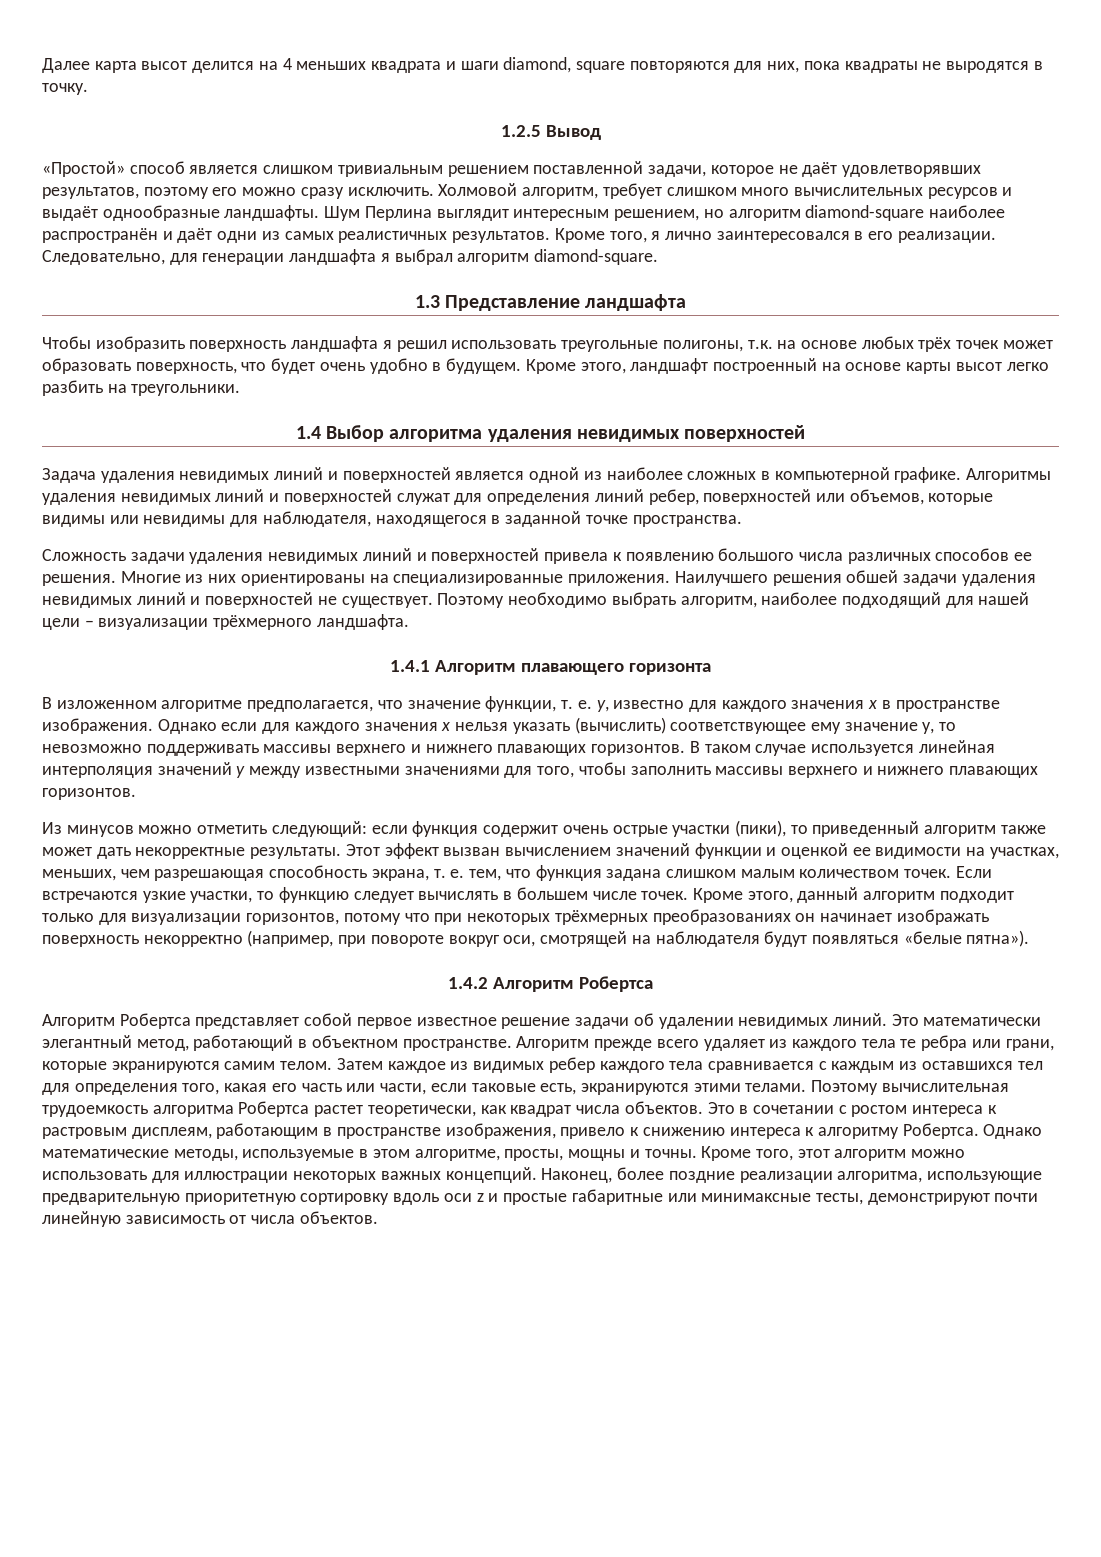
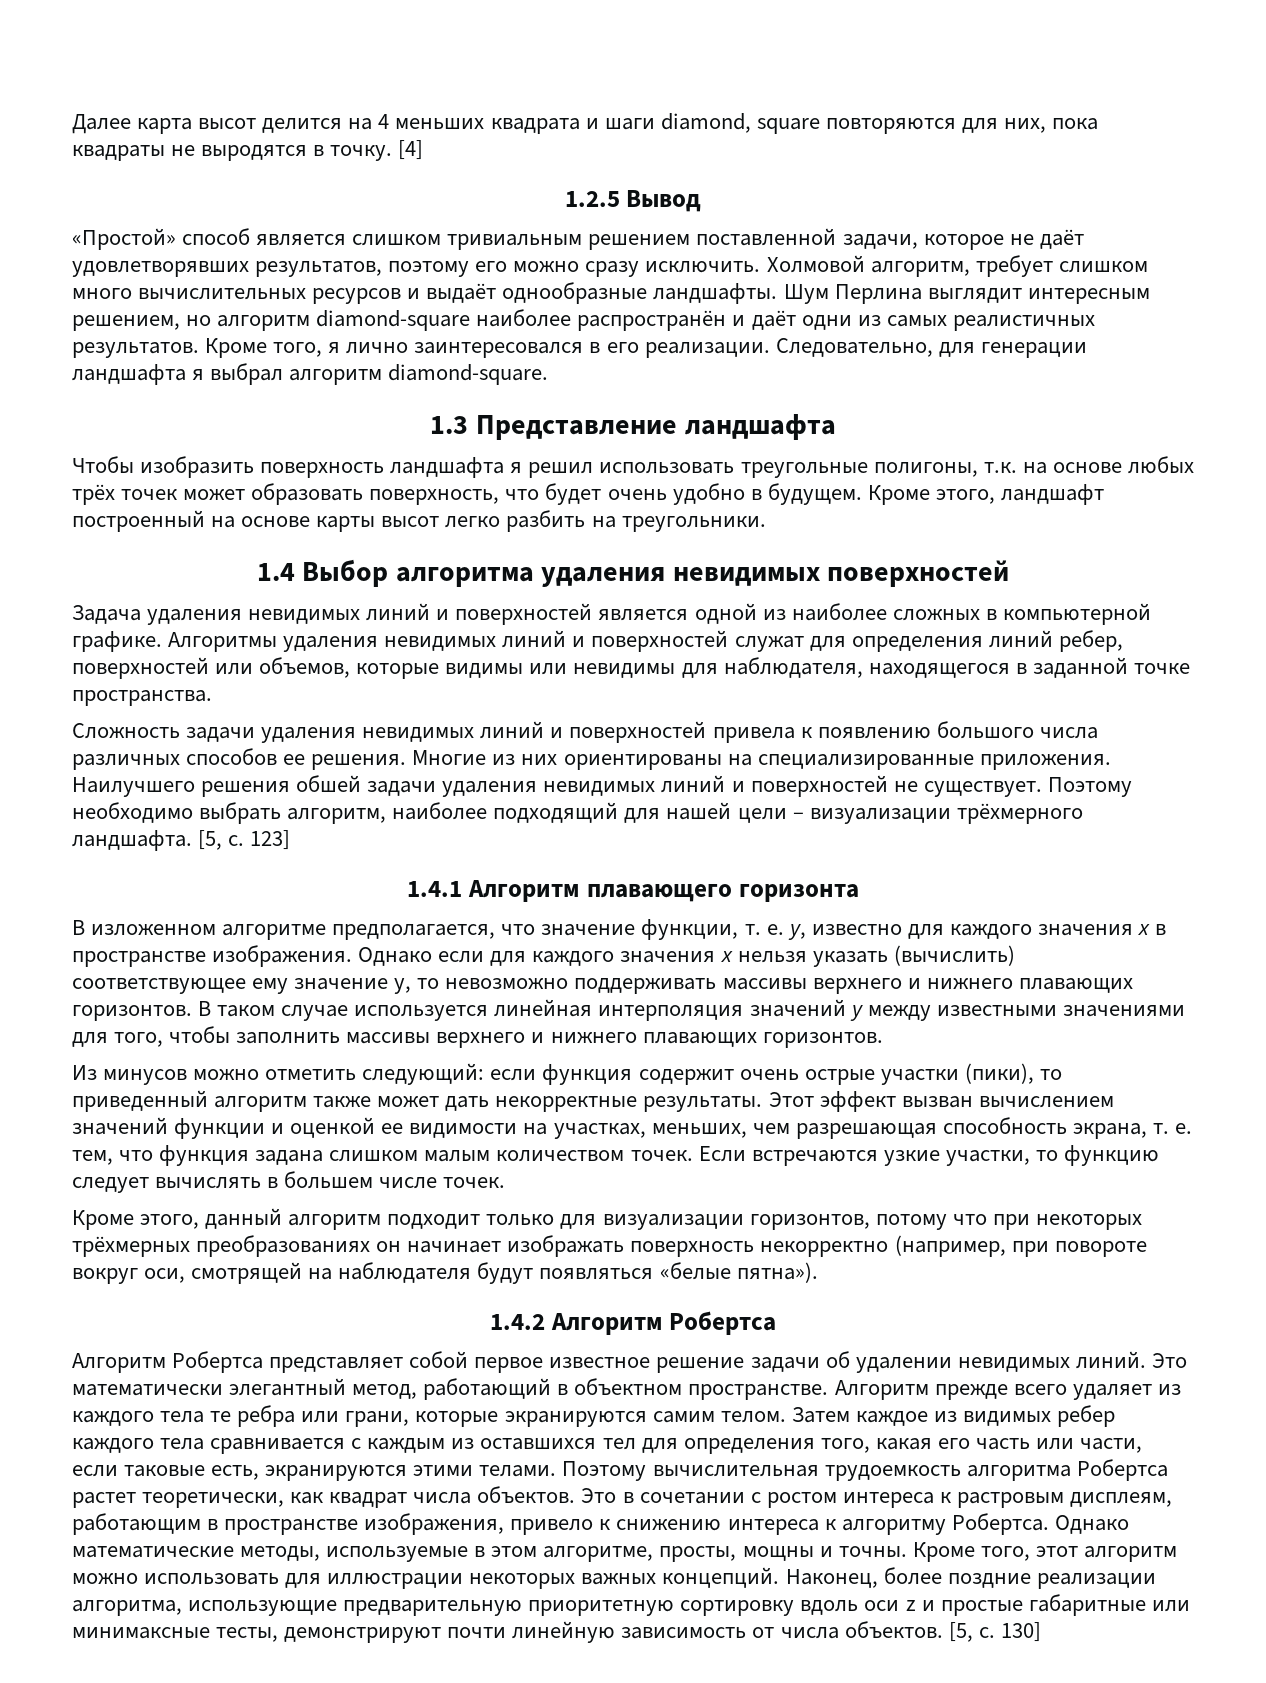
+ [4]
+ [5, с. 123]
- Если встречаются узкие участки, то функцию следует вычислять в большем числе точек. Кроме этого, данный алгоритм подходит только для визуализации горизонтов, потому что при некоторых трёхмерных преобразованиях он начинает изображать поверхность некорректно (например, при повороте вокруг оси, смотрящей на наблюдателя будут появляться «белые пятна»).
+ Если встречаются узкие участки, то функцию следует вычислять в большем числе точек.
+ Кроме этого, данный алгоритм подходит только для визуализации горизонтов, потому что при некоторых трёхмерных преобразованиях он начинает изображать поверхность некорректно (например, при повороте вокруг оси, смотрящей на наблюдателя будут появляться «белые пятна»).
+ [5, с. 130]

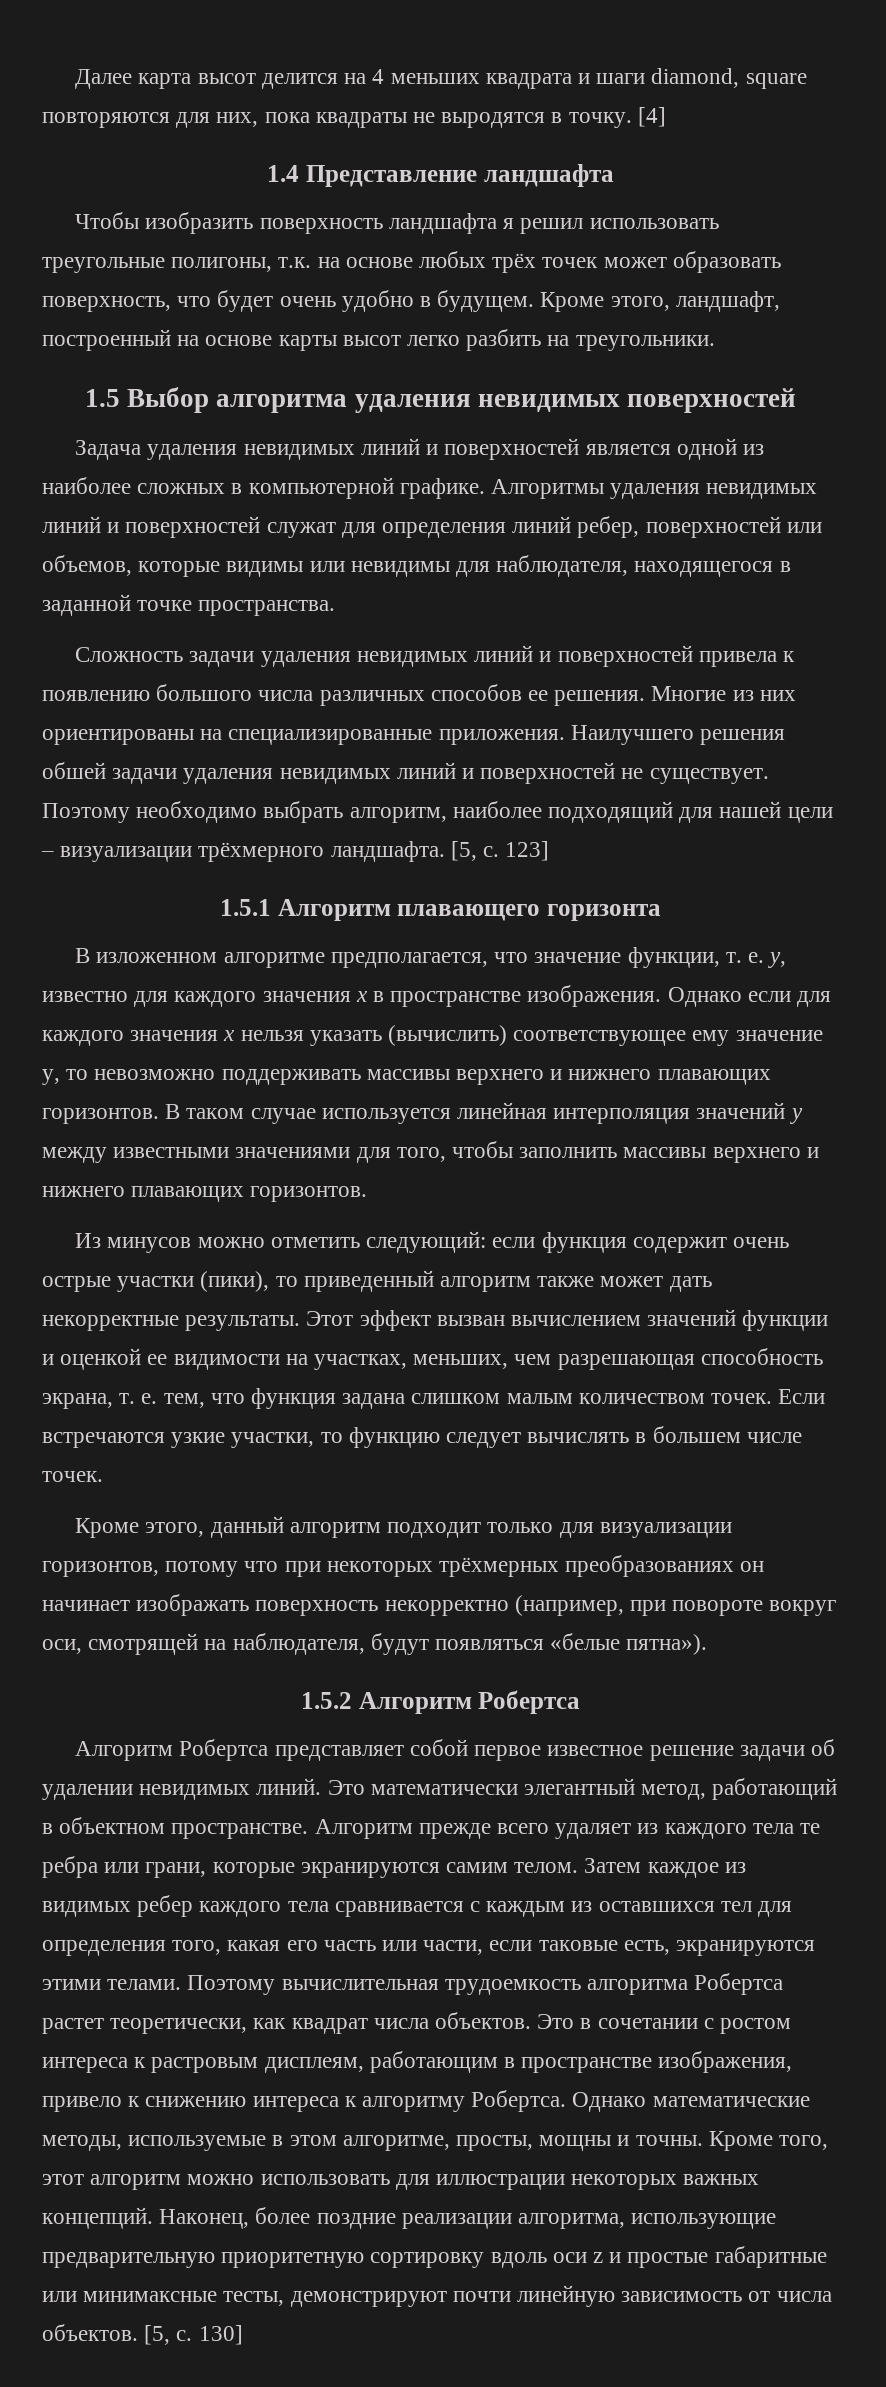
- 1.2.5 Вывод
- «Простой» способ является слишком тривиальным решением поставленной задачи, которое не даёт удовлетворявших результатов, поэтому его можно сразу исключить. Холмовой алгоритм, требует слишком много вычислительных ресурсов и выдаёт однообразные ландшафты. Шум Перлина выглядит интересным решением, но алгоритм diamond-square наиболее распространён и даёт одни из самых реалистичных результатов. Кроме того, я лично заинтересовался в его реализации. Следовательно, для генерации ландшафта я выбрал алгоритм diamond-square.
- 1.3 Представление ландшафта
+ 1.4 Представление ландшафта
- Кроме этого, ландшафт построенный на основе карты высот легко разбить на треугольники.
+ Кроме этого, ландшафт, построенный на основе карты высот легко разбить на треугольники.
- 1.4 Выбор алгоритма удаления невидимых поверхностей
+ 1.5 Выбор алгоритма удаления невидимых поверхностей
- 1.4.1 Алгоритм плавающего горизонта
+ 1.5.1 Алгоритм плавающего горизонта
- Кроме этого, данный алгоритм подходит только для визуализации горизонтов, потому что при некоторых трёхмерных преобразованиях он начинает изображать поверхность некорректно (например, при повороте вокруг оси, смотрящей на наблюдателя будут появляться «белые пятна»).
+ Кроме этого, данный алгоритм подходит только для визуализации горизонтов, потому что при некоторых трёхмерных преобразованиях он начинает изображать поверхность некорректно (например, при повороте вокруг оси, смотрящей на наблюдателя, будут появляться «белые пятна»).
- 1.4.2 Алгоритм Робертса
+ 1.5.2 Алгоритм Робертса

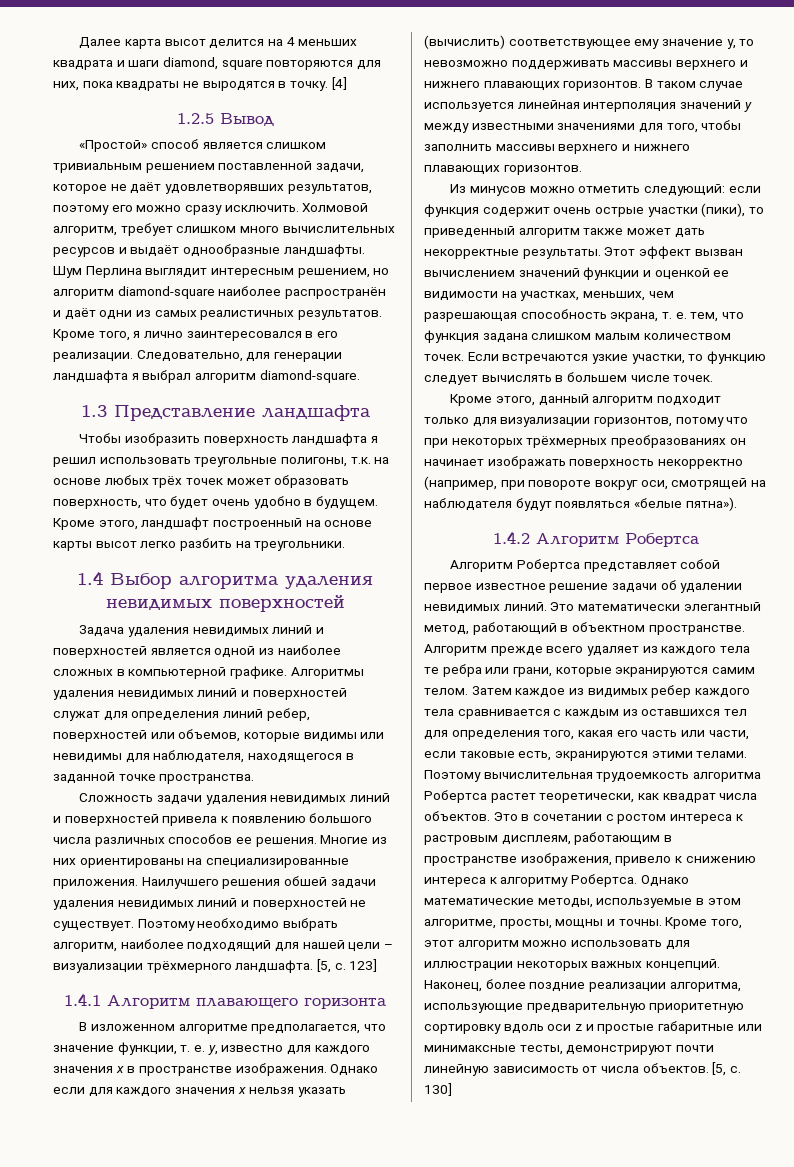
- 1.4 Представление ландшафта
+ 1.2.5 Вывод
+ «Простой» способ является слишком тривиальным решением поставленной задачи, которое не даёт удовлетворявших результатов, поэтому его можно сразу исключить. Холмовой алгоритм, требует слишком много вычислительных ресурсов и выдаёт однообразные ландшафты. Шум Перлина выглядит интересным решением, но алгоритм diamond-square наиболее распространён и даёт одни из самых реалистичных результатов. Кроме того, я лично заинтересовался в его реализации. Следовательно, для генерации ландшафта я выбрал алгоритм diamond-square.
+ 1.3 Представление ландшафта
- Кроме этого, ландшафт, построенный на основе карты высот легко разбить на треугольники.
+ Кроме этого, ландшафт построенный на основе карты высот легко разбить на треугольники.
- 1.5 Выбор алгоритма удаления невидимых поверхностей
+ 1.4 Выбор алгоритма удаления невидимых поверхностей
- 1.5.1 Алгоритм плавающего горизонта
+ 1.4.1 Алгоритм плавающего горизонта
- Кроме этого, данный алгоритм подходит только для визуализации горизонтов, потому что при некоторых трёхмерных преобразованиях он начинает изображать поверхность некорректно (например, при повороте вокруг оси, смотрящей на наблюдателя, будут появляться «белые пятна»).
+ Кроме этого, данный алгоритм подходит только для визуализации горизонтов, потому что при некоторых трёхмерных преобразованиях он начинает изображать поверхность некорректно (например, при повороте вокруг оси, смотрящей на наблюдателя будут появляться «белые пятна»).
- 1.5.2 Алгоритм Робертса
+ 1.4.2 Алгоритм Робертса

